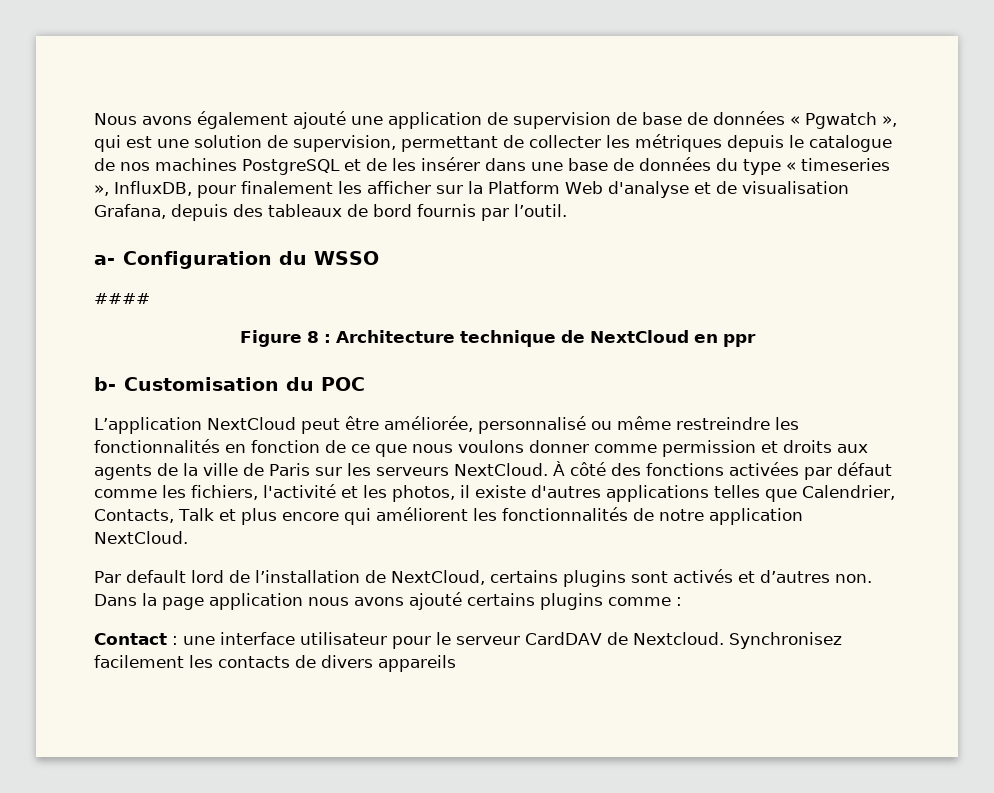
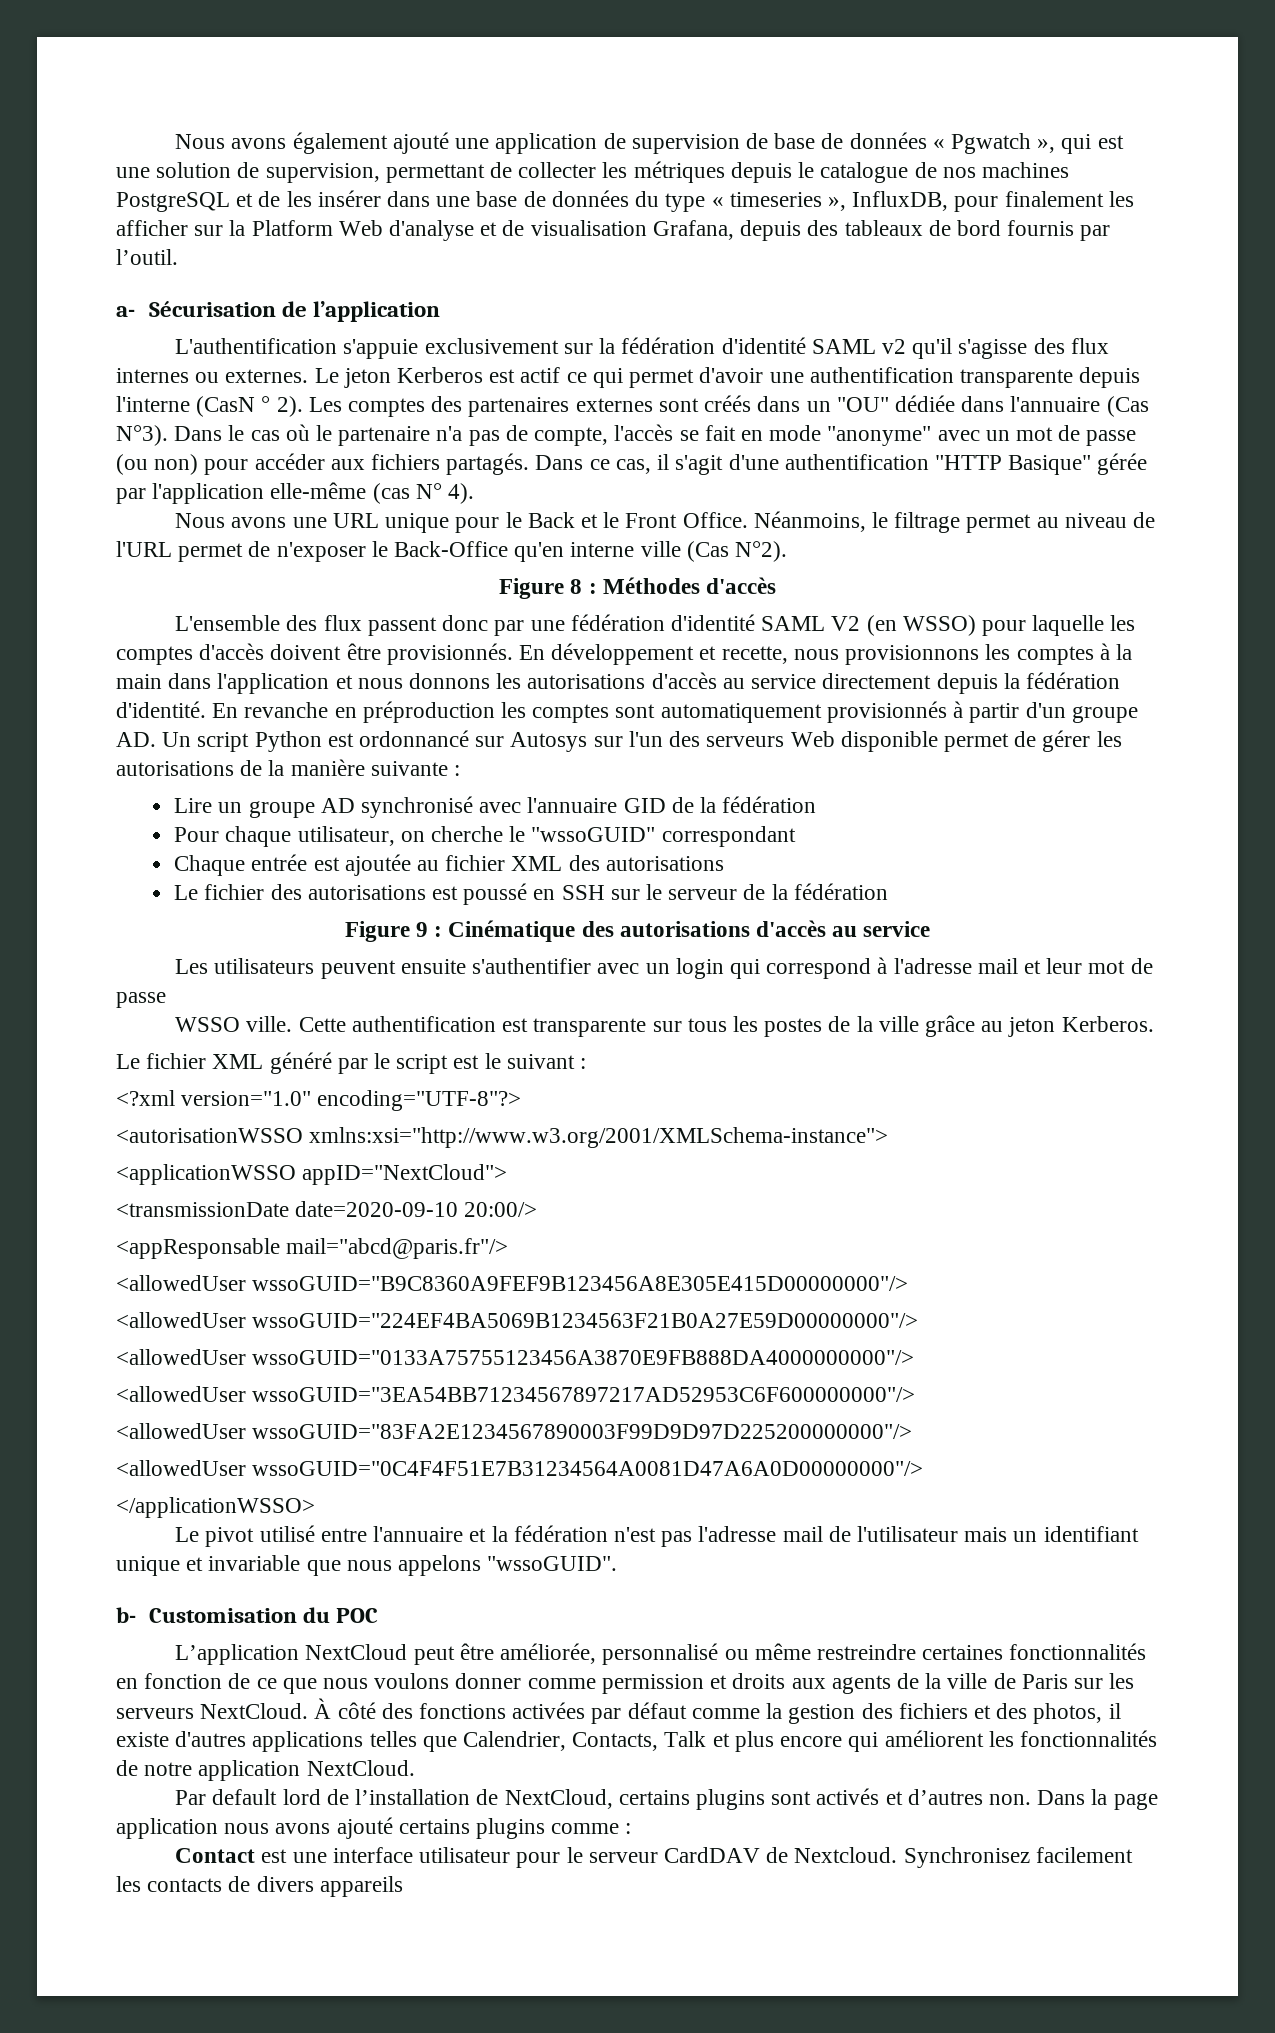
- a- Configuration du WSSO
- ####
- Figure 8 : Architecture technique de NextCloud en ppr
+ a- Sécurisation de l’application
+ L'authentification s'appuie exclusivement sur la fédération d'identité SAML v2 qu'il s'agisse des flux internes ou externes. Le jeton Kerberos est actif ce qui permet d'avoir une authentification transparente depuis l'interne (CasN ° 2). Les comptes des partenaires externes sont créés dans un "OU" dédiée dans l'annuaire (Cas N°3). Dans le cas où le partenaire n'a pas de compte, l'accès se fait en mode "anonyme" avec un mot de passe (ou non) pour accéder aux fichiers partagés. Dans ce cas, il s'agit d'une authentification "HTTP Basique" gérée par l'application elle-même (cas N° 4).
+ Nous avons une URL unique pour le Back et le Front Office. Néanmoins, le filtrage permet au niveau de l'URL permet de n'exposer le Back-Office qu'en interne ville (Cas N°2).
+ Figure 8 : Méthodes d'accès
+ L'ensemble des flux passent donc par une fédération d'identité SAML V2 (en WSSO) pour laquelle les comptes d'accès doivent être provisionnés. En développement et recette, nous provisionnons les comptes à la main dans l'application et nous donnons les autorisations d'accès au service directement depuis la fédération d'identité. En revanche en préproduction les comptes sont automatiquement provisionnés à partir d'un groupe AD. Un script Python est ordonnancé sur Autosys sur l'un des serveurs Web disponible permet de gérer les autorisations de la manière suivante :
+ Lire un groupe AD synchronisé avec l'annuaire GID de la fédération
+ Pour chaque utilisateur, on cherche le "wssoGUID" correspondant
+ Chaque entrée est ajoutée au fichier XML des autorisations
+ Le fichier des autorisations est poussé en SSH sur le serveur de la fédération
+ Figure 9 : Cinématique des autorisations d'accès au service
+ Les utilisateurs peuvent ensuite s'authentifier avec un login qui correspond à l'adresse mail et leur mot de passe
+ WSSO ville. Cette authentification est transparente sur tous les postes de la ville grâce au jeton Kerberos.
+ Le fichier XML généré par le script est le suivant :
+ <?xml version="1.0" encoding="UTF-8"?>
+ <autorisationWSSO xmlns:xsi="http://www.w3.org/2001/XMLSchema-instance">
+ <applicationWSSO appID="NextCloud">
+ <transmissionDate date=2020-09-10 20:00/>
+ <appResponsable mail="abcd@paris.fr"/>
+ <allowedUser wssoGUID="B9C8360A9FEF9B123456A8E305E415D00000000"/>
+ <allowedUser wssoGUID="224EF4BA5069B1234563F21B0A27E59D00000000"/>
+ <allowedUser wssoGUID="0133A75755123456A3870E9FB888DA4000000000"/>
+ <allowedUser wssoGUID="3EA54BB71234567897217AD52953C6F600000000"/>
+ <allowedUser wssoGUID="83FA2E1234567890003F99D9D97D225200000000"/>
+ <allowedUser wssoGUID="0C4F4F51E7B31234564A0081D47A6A0D00000000"/>
+ </applicationWSSO>
+ Le pivot utilisé entre l'annuaire et la fédération n'est pas l'adresse mail de l'utilisateur mais un identifiant unique et invariable que nous appelons "wssoGUID".
- L’application NextCloud peut être améliorée, personnalisé ou même restreindre les fonctionnalités en fonction de ce que nous voulons donner comme permission et droits aux agents de la ville de Paris sur les serveurs NextCloud.
+ L’application NextCloud peut être améliorée, personnalisé ou même restreindre certaines fonctionnalités en fonction de ce que nous voulons donner comme permission et droits aux agents de la ville de Paris sur les serveurs NextCloud.
- À côté des fonctions activées par défaut comme les fichiers, l'activité et les photos, il existe d'autres applications telles que Calendrier, Contacts, Talk et plus encore qui améliorent les fonctionnalités de notre application NextCloud.
+ À côté des fonctions activées par défaut comme la gestion des fichiers et des photos, il existe d'autres applications telles que Calendrier, Contacts, Talk et plus encore qui améliorent les fonctionnalités de notre application NextCloud.
- Contact : une interface utilisateur pour le serveur CardDAV de Nextcloud.
+ Contact est une interface utilisateur pour le serveur CardDAV de Nextcloud.

